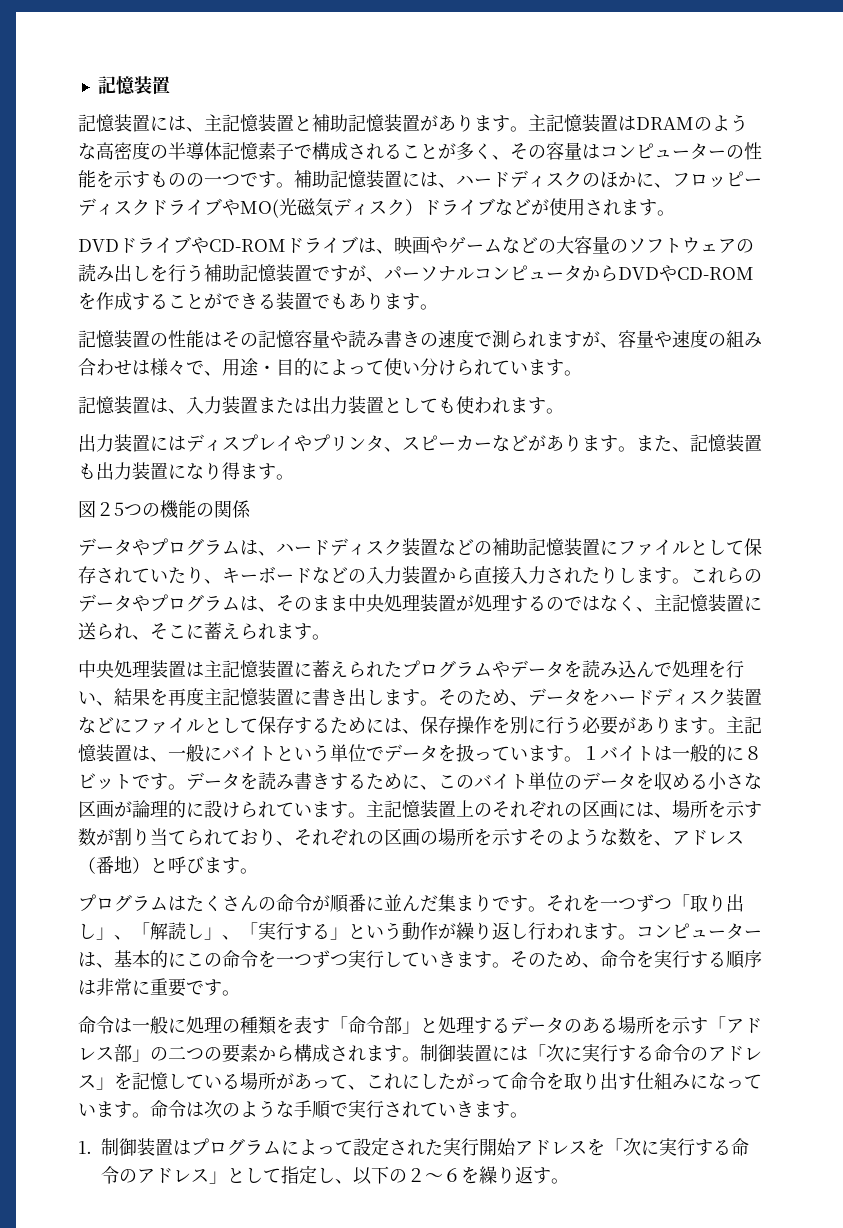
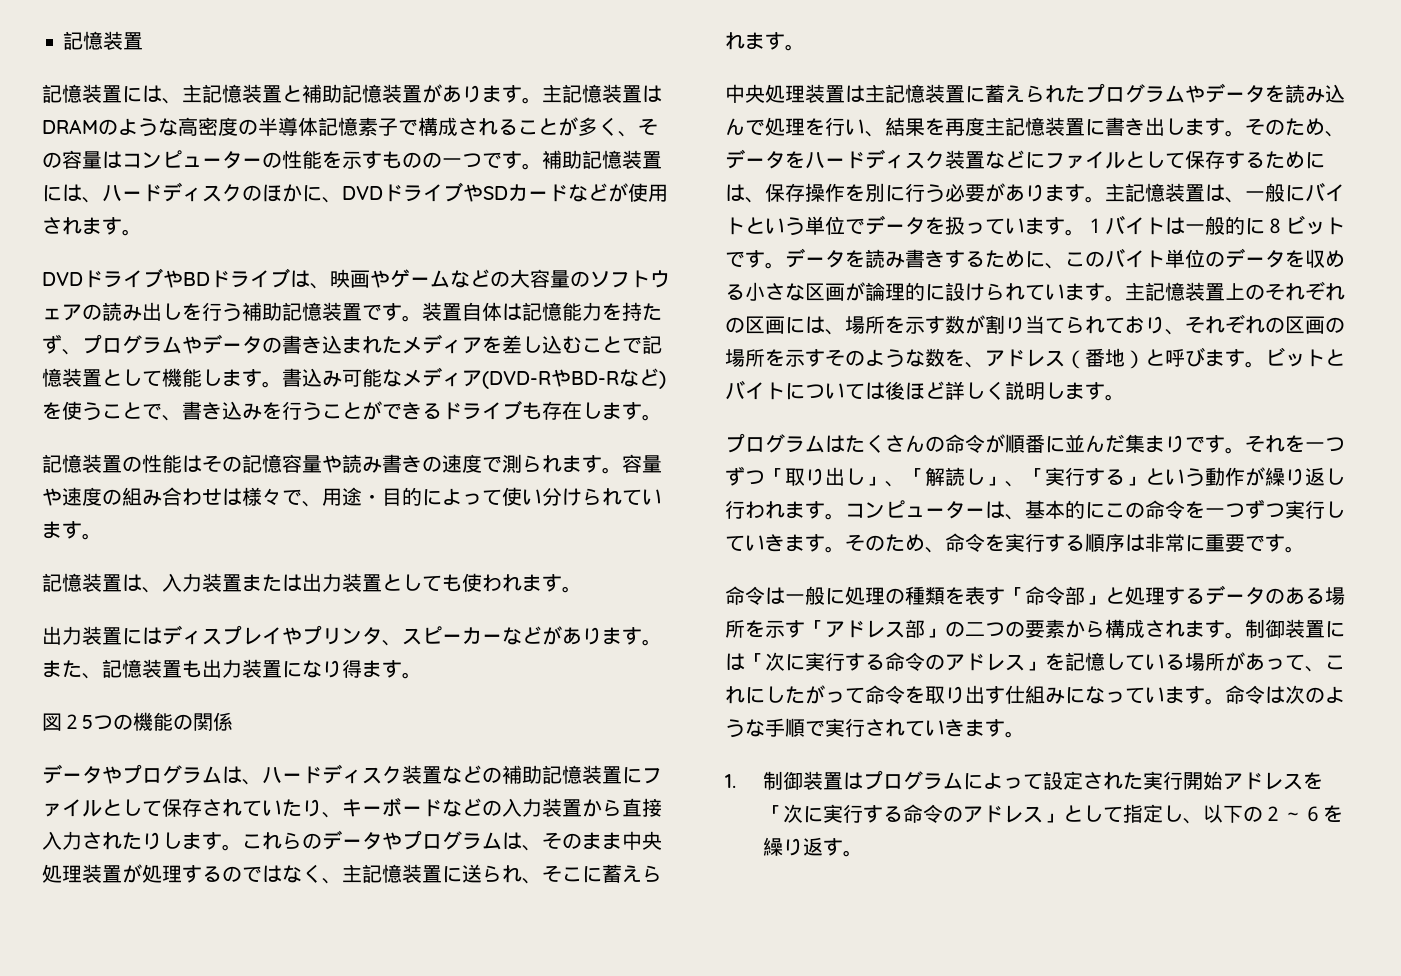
- 補助記憶装置には、ハードディスクのほかに、フロッピーディスクドライブやMO(光磁気ディスク）ドライブなどが使用されます。
+ 補助記憶装置には、ハードディスクのほかに、DVDドライブやSDカードなどが使用されます。
- DVDドライブやCD-ROMドライブは、映画やゲームなどの大容量のソフトウェアの読み出しを行う補助記憶装置ですが、パーソナルコンピュータからDVDやCD-ROMを作成することができる装置でもあります。
+ DVDドライブやBDドライブは、映画やゲームなどの大容量のソフトウェアの読み出しを行う補助記憶装置です。装置自体は記憶能力を持たず、プログラムやデータの書き込まれたメディアを差し込むことで記憶装置として機能します。書込み可能なメディア(DVD-RやBD-Rなど)を使うことで、書き込みを行うことができるドライブも存在します。
- 記憶装置の性能はその記憶容量や読み書きの速度で測られますが、容量や速度の組み合わせは様々で、用途・目的によって使い分けられています。
+ 記憶装置の性能はその記憶容量や読み書きの速度で測られます。容量や速度の組み合わせは様々で、用途・目的によって使い分けられています。
+ ビットとバイトについては後ほど詳しく説明します。

